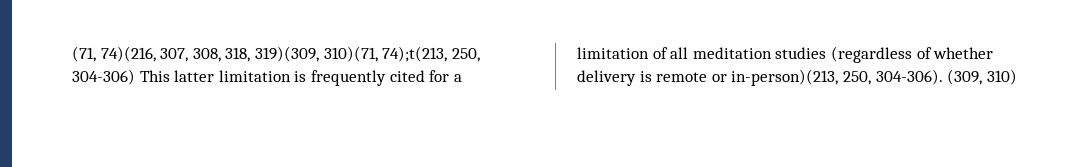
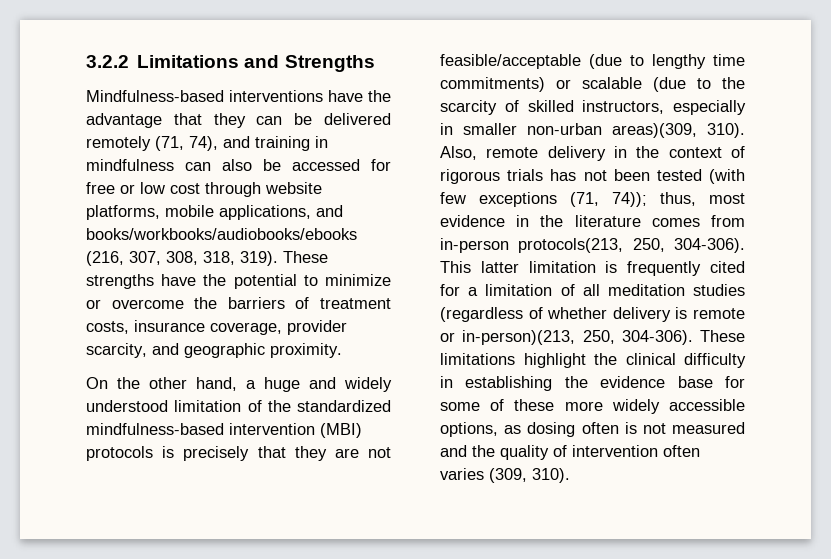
- (71, 74)(216, 307, 308, 318, 319)(309, 310)(71, 74);t(213, 250, 304-306) This latter limitation is frequently cited for a limitation of all meditation studies (regardless of whether delivery is remote or in-person)(213, 250, 304-306).
+ 3.2.2 Limitations and Strengths
+ Mindfulness-based interventions have the advantage that they can be delivered remotely (71, 74), and training in mindfulness can also be accessed for free or low cost through website platforms, mobile applications, and books/workbooks/audiobooks/ebooks (216, 307, 308, 318, 319). These strengths have the potential to minimize or overcome the barriers of treatment costs, insurance coverage, provider scarcity, and geographic proximity.
+ On the other hand, a huge and widely understood limitation of the standardized mindfulness-based intervention (MBI) protocols is precisely that they are not feasible/acceptable (due to lengthy time commitments) or scalable (due to the scarcity of skilled instructors, especially in smaller non-urban areas)(309, 310). Also, remote delivery in the context of rigorous trials has not been tested (with few exceptions (71, 74)); thus, most evidence in the literature comes from in-person protocols(213, 250, 304-306). This latter limitation is frequently cited for a limitation of all meditation studies (regardless of whether delivery is remote or in-person)(213, 250, 304-306).
- (309, 310)
+ These limitations highlight the clinical difficulty in establishing the evidence base for some of these more widely accessible options, as dosing often is not measured and the quality of intervention often varies (309, 310).

